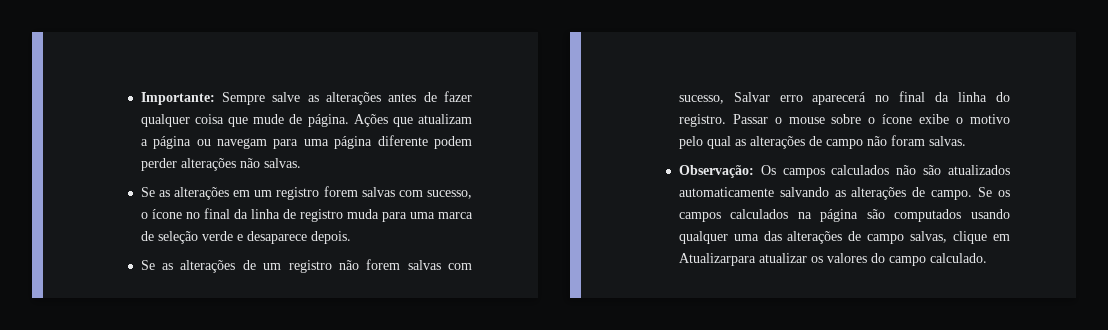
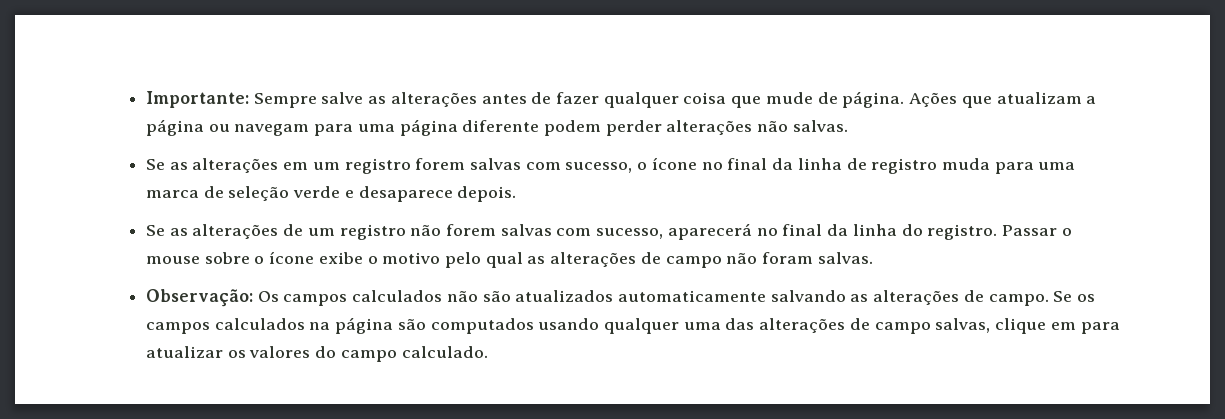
- Se as alterações de um registro não forem salvas com sucesso, Salvar erro aparecerá no final da linha do registro.
+ Se as alterações de um registro não forem salvas com sucesso, aparecerá no final da linha do registro.
- Se os campos calculados na página são computados usando qualquer uma das alterações de campo salvas, clique em Atualizarpara atualizar os valores do campo calculado.
+ Se os campos calculados na página são computados usando qualquer uma das alterações de campo salvas, clique em para atualizar os valores do campo calculado.

